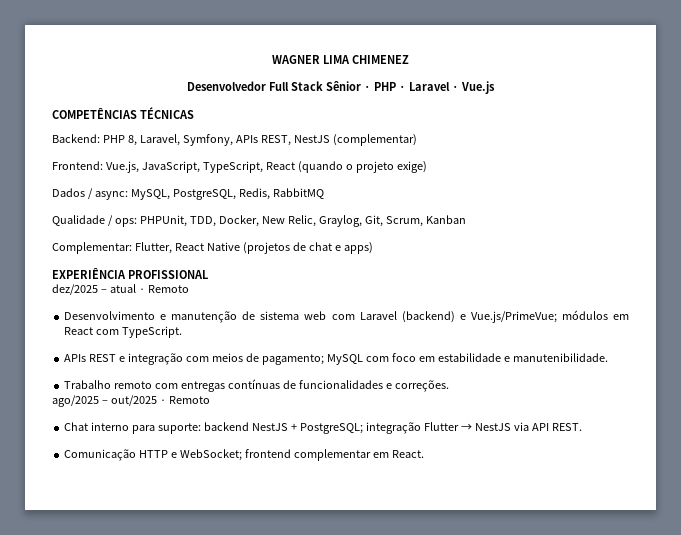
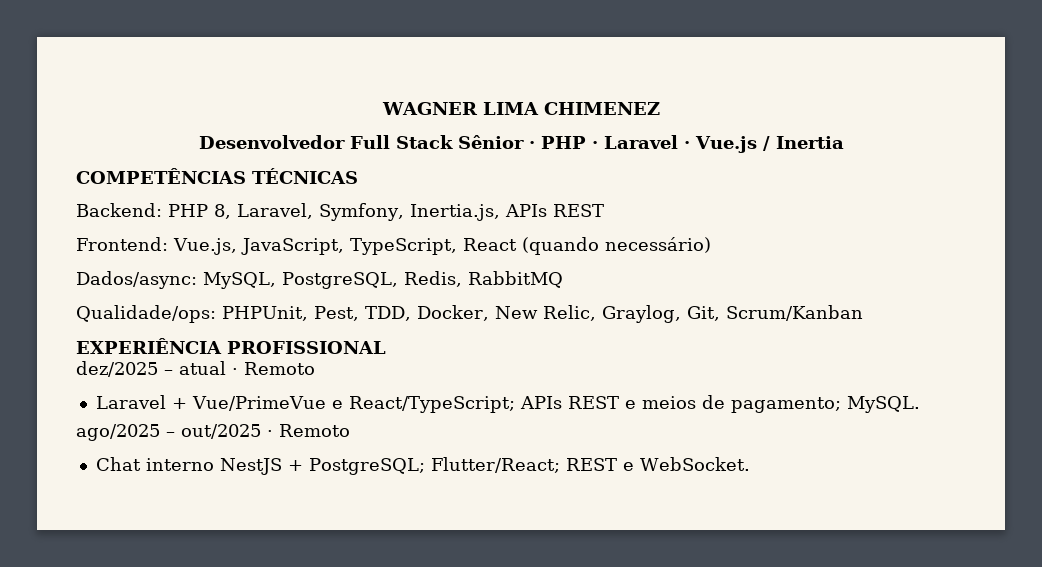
- Desenvolvedor Full Stack Sênior · PHP · Laravel · Vue.js
+ Desenvolvedor Full Stack Sênior · PHP · Laravel · Vue.js / Inertia
- Backend: PHP 8, Laravel, Symfony, APIs REST, NestJS (complementar)
+ Backend: PHP 8, Laravel, Symfony, Inertia.js, APIs REST
- Frontend: Vue.js, JavaScript, TypeScript, React (quando o projeto exige)
- Dados / async: MySQL, PostgreSQL, Redis, RabbitMQ
+ Frontend: Vue.js, JavaScript, TypeScript, React (quando necessário)
+ Dados/async: MySQL, PostgreSQL, Redis, RabbitMQ
- Qualidade / ops: PHPUnit, TDD, Docker, New Relic, Graylog, Git, Scrum, Kanban
- Complementar: Flutter, React Native (projetos de chat e apps)
+ Qualidade/ops: PHPUnit, Pest, TDD, Docker, New Relic, Graylog, Git, Scrum/Kanban
- Desenvolvimento e manutenção de sistema web com Laravel (backend) e Vue.js/PrimeVue; módulos em React com TypeScript.
- APIs REST e integração com meios de pagamento; MySQL com foco em estabilidade e manutenibilidade.
- Trabalho remoto com entregas contínuas de funcionalidades e correções.
+ Laravel + Vue/PrimeVue e React/TypeScript; APIs REST e meios de pagamento; MySQL.
- Chat interno para suporte: backend NestJS + PostgreSQL; integração Flutter → NestJS via API REST.
- Comunicação HTTP e WebSocket; frontend complementar em React.
+ Chat interno NestJS + PostgreSQL; Flutter/React; REST e WebSocket.

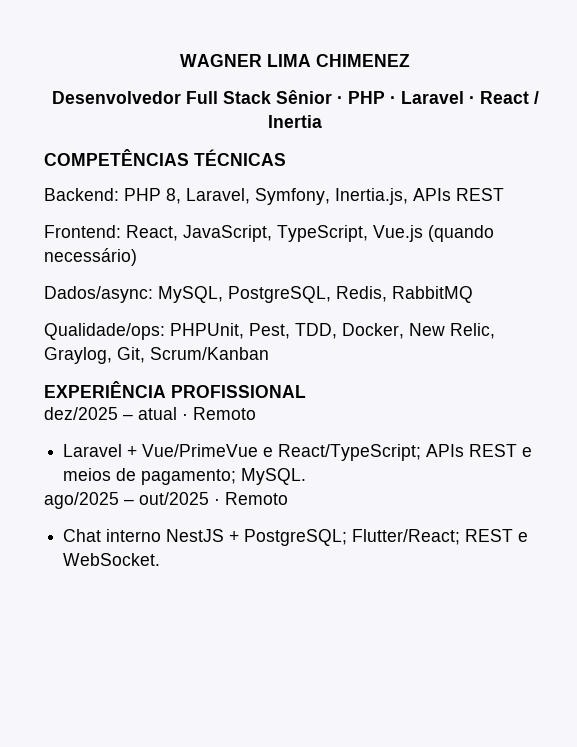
- Desenvolvedor Full Stack Sênior · PHP · Laravel · Vue.js / Inertia
+ Desenvolvedor Full Stack Sênior · PHP · Laravel · React / Inertia
- Frontend: Vue.js, JavaScript, TypeScript, React (quando necessário)
+ Frontend: React, JavaScript, TypeScript, Vue.js (quando necessário)

